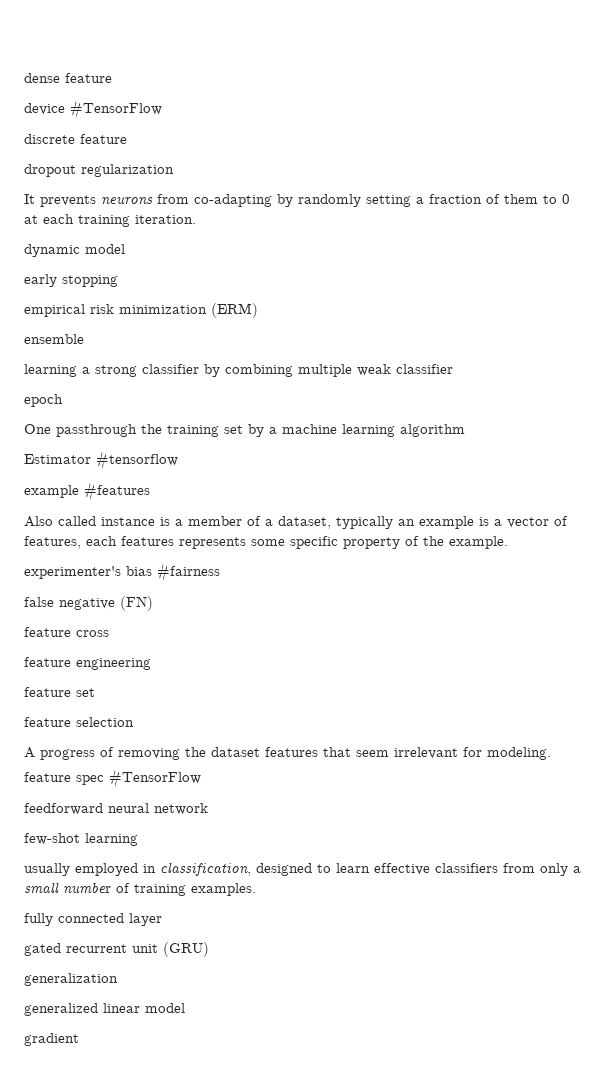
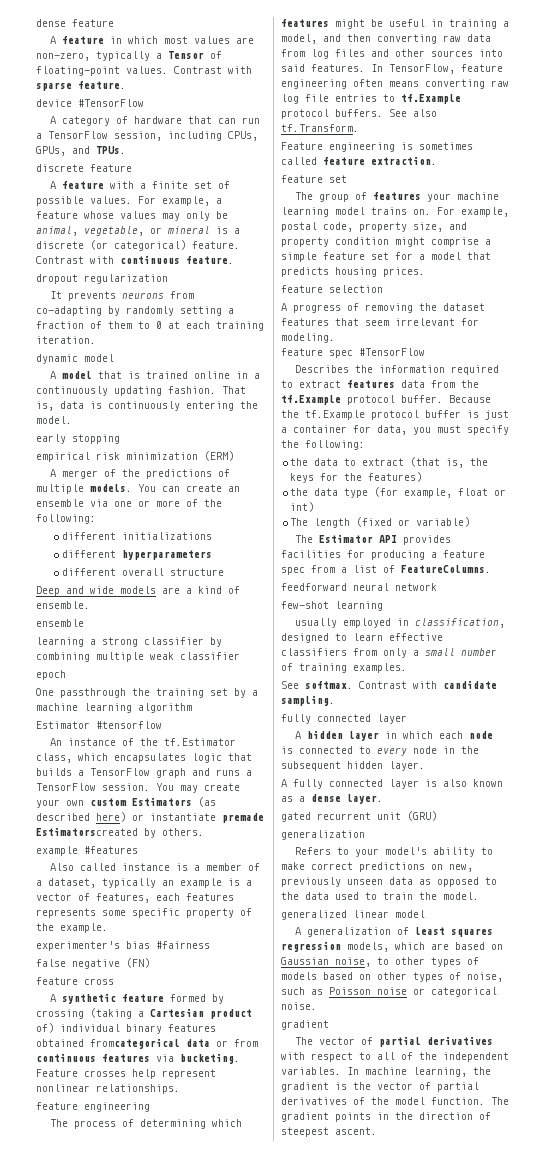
+ A feature in which most values are non-zero, typically a Tensor of floating-point values. Contrast with sparse feature.
  device #TensorFlow
+ A category of hardware that can run a TensorFlow session, including CPUs, GPUs, and TPUs.
  discrete feature
+ A feature with a finite set of possible values. For example, a feature whose values may only be animal, vegetable, or mineral is a discrete (or categorical) feature. Contrast with continuous feature.
+ A model that is trained online in a continuously updating fashion. That is, data is continuously entering the model.
+ A merger of the predictions of multiple models. You can create an ensemble via one or more of the following:
+ different initializations
+ different hyperparameters
+ different overall structure
+ Deep and wide models are a kind of ensemble.
+ An instance of the tf.Estimator class, which encapsulates logic that builds a TensorFlow graph and runs a TensorFlow session. You may create your own custom Estimators (as described here) or instantiate premade Estimatorscreated by others.
+ A synthetic feature formed by crossing (taking a Cartesian product of) individual binary features obtained fromcategorical data or from continuous features via bucketing. Feature crosses help represent nonlinear relationships.
  feature engineering
+ The process of determining which features might be useful in training a model, and then converting raw data from log files and other sources into said features. In TensorFlow, feature engineering often means converting raw log file entries to tf.Example protocol buffers. See also tf.Transform.
+ Feature engineering is sometimes called feature extraction.
  feature set
+ The group of features your machine learning model trains on. For example, postal code, property size, and property condition might comprise a simple feature set for a model that predicts housing prices.
+ Describes the information required to extract features data from the tf.Example protocol buffer. Because the tf.Example protocol buffer is just a container for data, you must specify the following:
+ the data to extract (that is, the keys for the features)
+ the data type (for example, float or int)
+ The length (fixed or variable)
+ The Estimator API provides facilities for producing a feature spec from a list of FeatureColumns.
+ See softmax. Contrast with candidate sampling.
  fully connected layer
+ A hidden layer in which each node is connected to every node in the subsequent hidden layer.
+ A fully connected layer is also known as a dense layer.
+ Refers to your model's ability to make correct predictions on new, previously unseen data as opposed to the data used to train the model.
  generalized linear model
+ A generalization of least squares regression models, which are based on Gaussian noise, to other types of models based on other types of noise, such as Poisson noise or categorical noise.
  gradient
+ The vector of partial derivatives with respect to all of the independent variables. In machine learning, the gradient is the vector of partial derivatives of the model function. The gradient points in the direction of steepest ascent.

